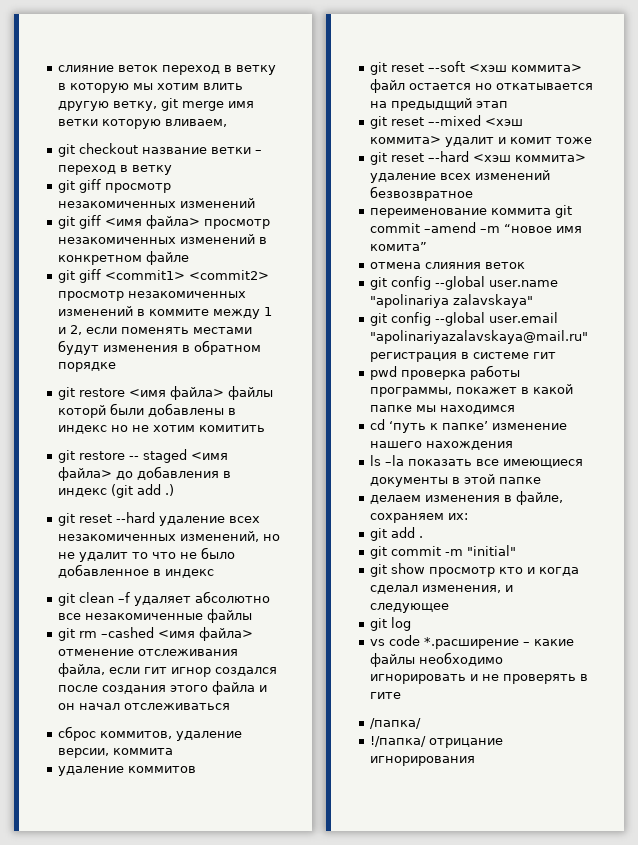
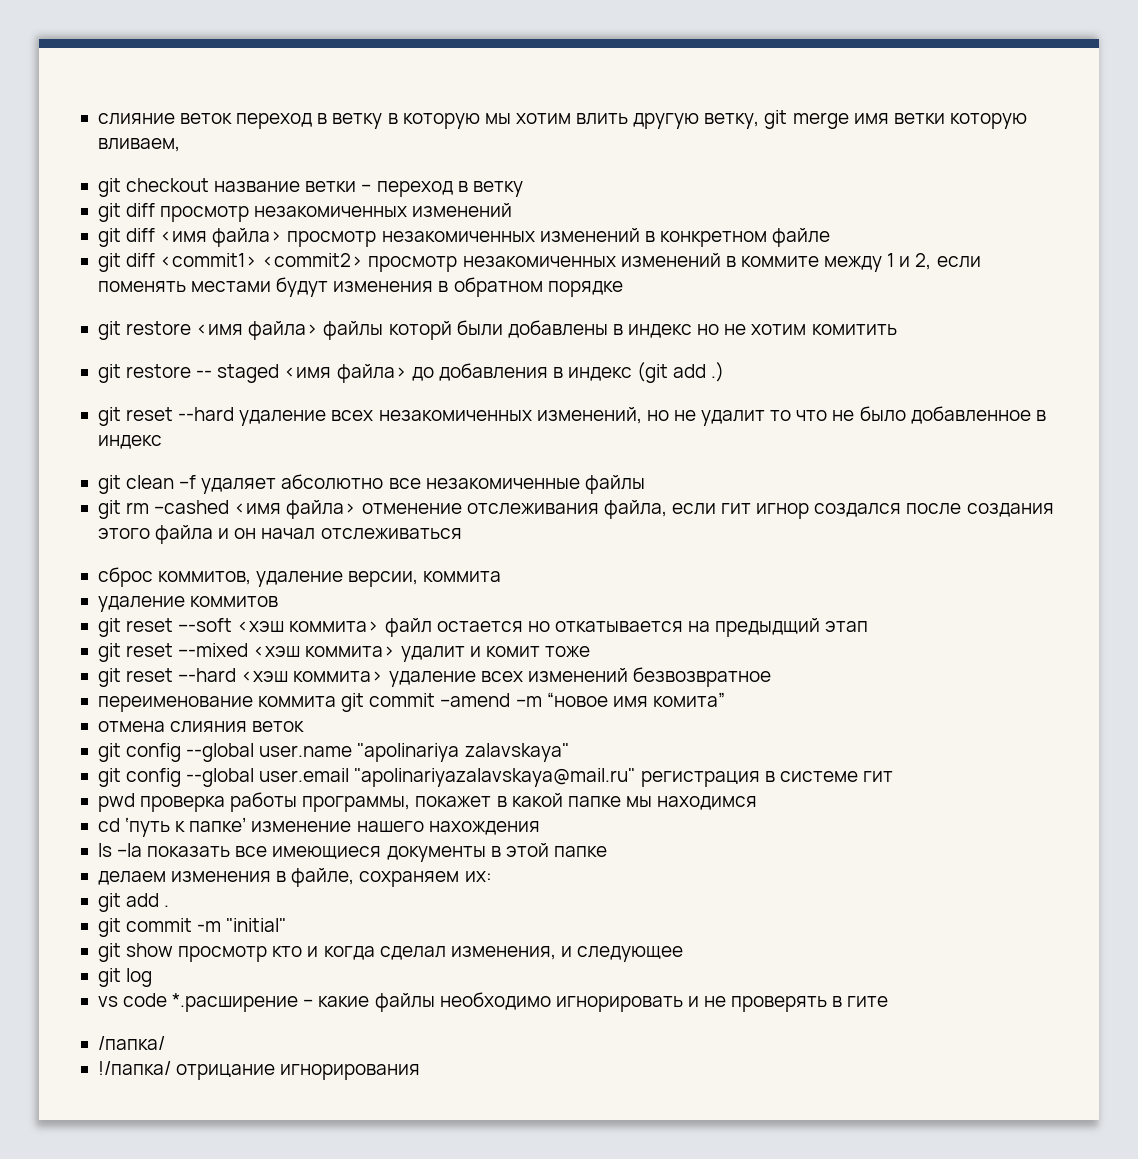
- git giff просмотр незакомиченных изменений
+ git diff просмотр незакомиченных изменений
- git giff <имя файла> просмотр незакомиченных изменений в конкретном файле
+ git diff <имя файла> просмотр незакомиченных изменений в конкретном файле
- git giff <commit1> <commit2> просмотр незакомиченных изменений в коммите между 1 и 2, если поменять местами будут изменения в обратном порядке
+ git diff <commit1> <commit2> просмотр незакомиченных изменений в коммите между 1 и 2, если поменять местами будут изменения в обратном порядке

